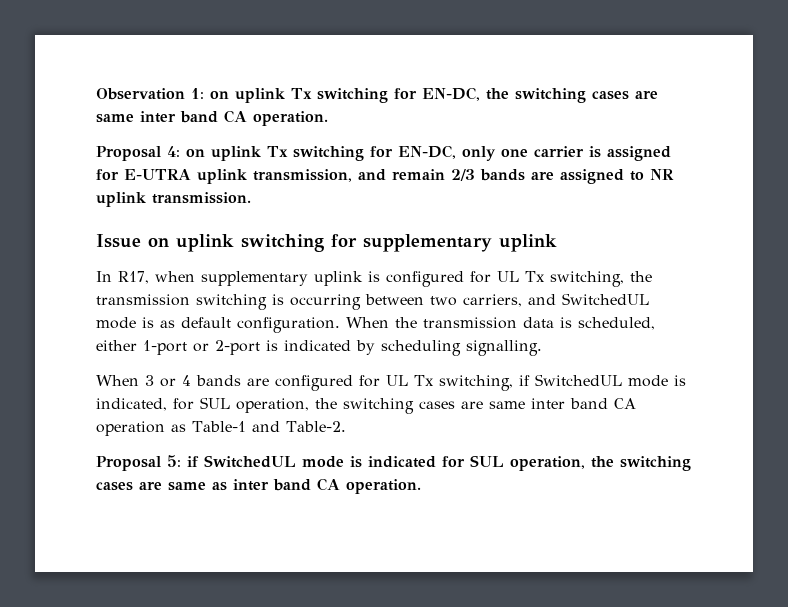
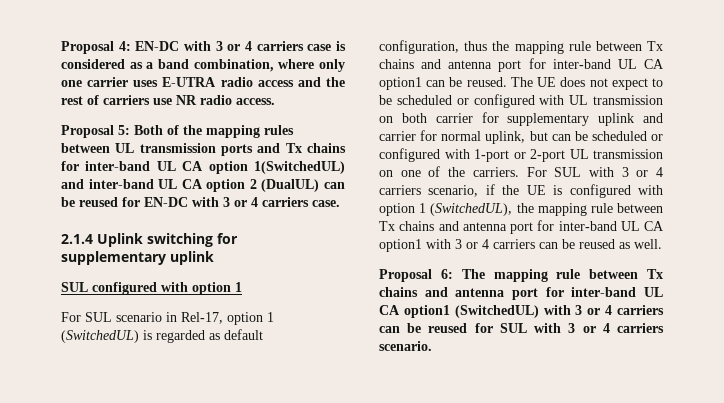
- Observation 1: on uplink Tx switching for EN-DC, the switching cases are same inter band CA operation.
- Proposal 4: on uplink Tx switching for EN-DC, only one carrier is assigned for E-UTRA uplink transmission, and remain 2/3 bands are assigned to NR uplink transmission.
- Issue on uplink switching for supplementary uplink
- In R17, when supplementary uplink is configured for UL Tx switching, the transmission switching is occurring between two carriers, and SwitchedUL mode is as default configuration. When the transmission data is scheduled, either 1-port or 2-port is indicated by scheduling signalling.
- When 3 or 4 bands are configured for UL Tx switching, if SwitchedUL mode is indicated, for SUL operation, the switching cases are same inter band CA operation as Table-1 and Table-2.
- Proposal 5: if SwitchedUL mode is indicated for SUL operation, the switching cases are same as inter band CA operation.
+ Proposal 4: EN-DC with 3 or 4 carriers case is considered as a band combination, where only one carrier uses E-UTRA radio access and the rest of carriers use NR radio access.
+ Proposal 5: Both of the mapping rules between UL transmission ports and Tx chains for inter-band UL CA option 1(SwitchedUL) and inter-band UL CA option 2 (DualUL) can be reused for EN-DC with 3 or 4 carriers case.
+ 2.1.4 Uplink switching for supplementary uplink
+ SUL configured with option 1
+ For SUL scenario in Rel-17, option 1 (SwitchedUL) is regarded as default configuration, thus the mapping rule between Tx chains and antenna port for inter-band UL CA option1 can be reused. The UE does not expect to be scheduled or configured with UL transmission on both carrier for supplementary uplink and carrier for normal uplink, but can be scheduled or configured with 1-port or 2-port UL transmission on one of the carriers. For SUL with 3 or 4 carriers scenario, if the UE is configured with option 1 (SwitchedUL), the mapping rule between Tx chains and antenna port for inter-band UL CA option1 with 3 or 4 carriers can be reused as well.
+ Proposal 6: The mapping rule between Tx chains and antenna port for inter-band UL CA option1 (SwitchedUL) with 3 or 4 carriers can be reused for SUL with 3 or 4 carriers scenario.

